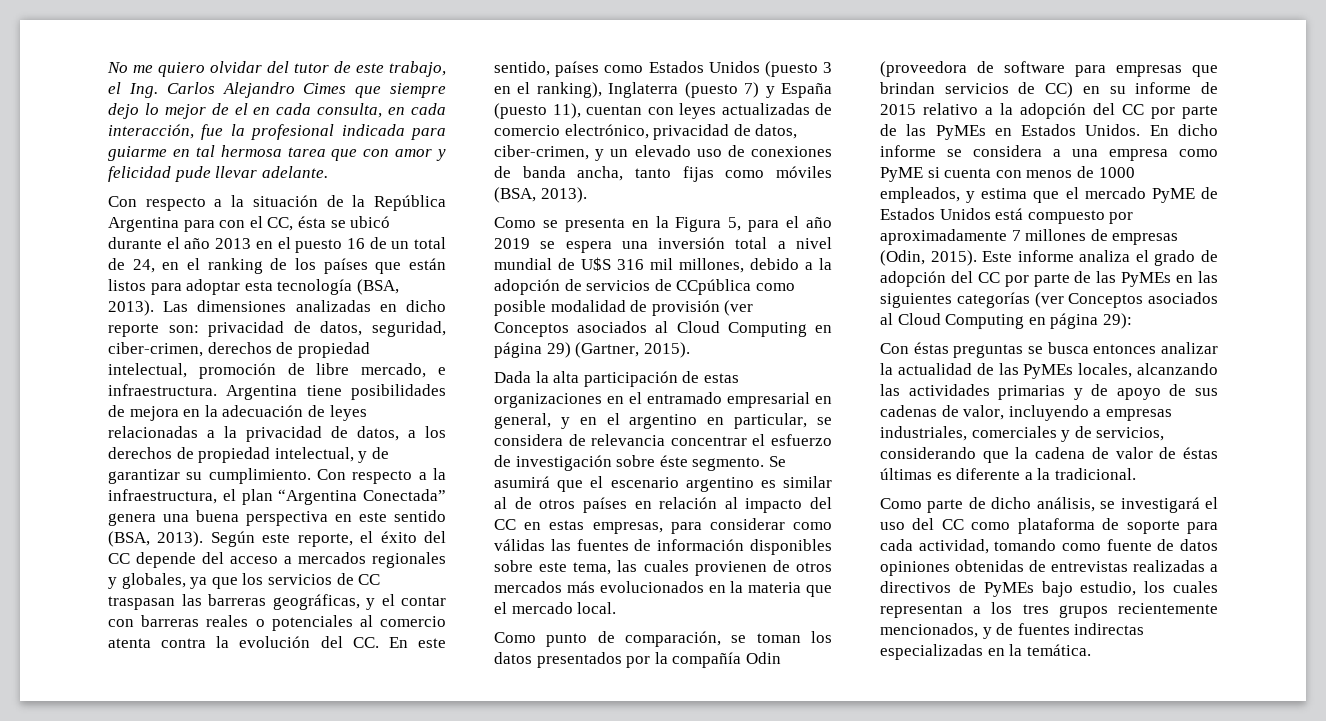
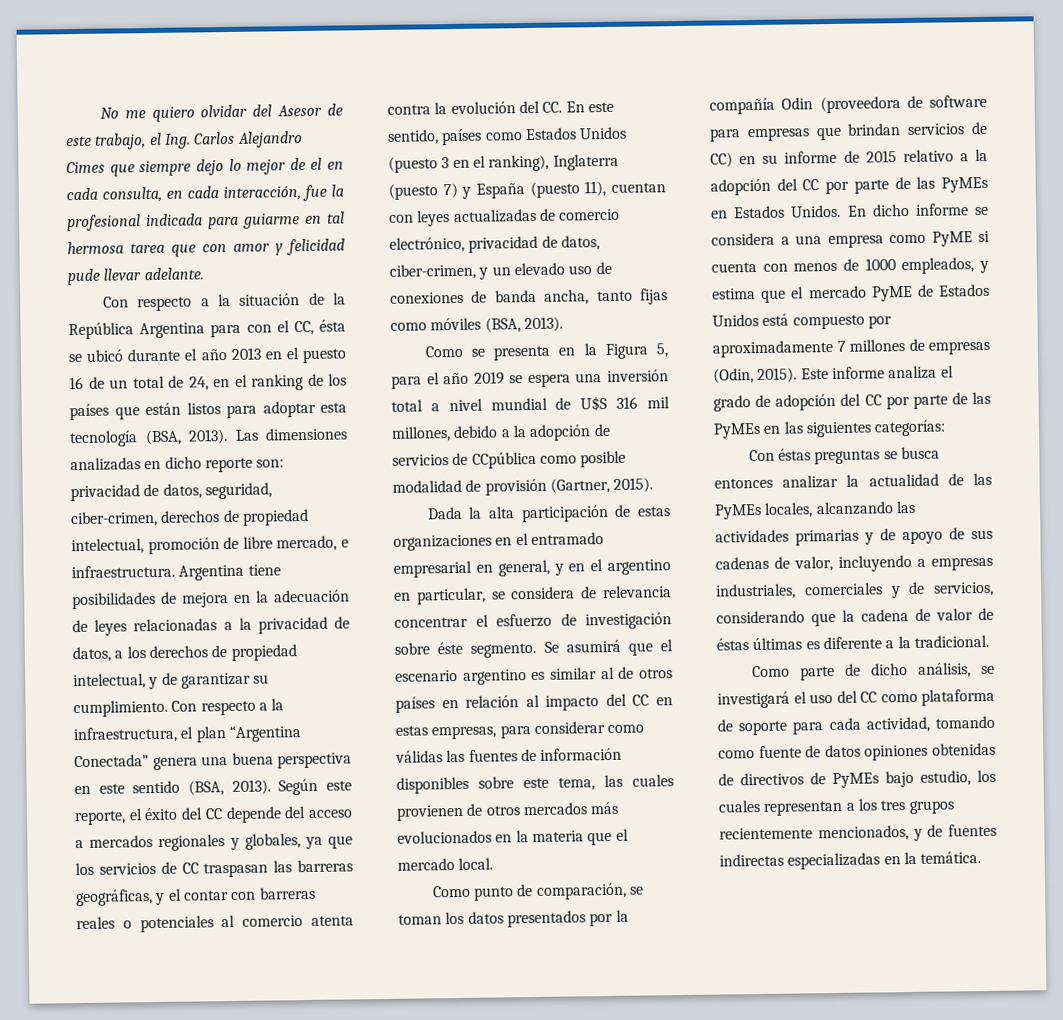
- No me quiero olvidar del tutor de este trabajo, el Ing. Carlos Alejandro Cimes que siempre dejo lo mejor de el en cada consulta, en cada interacción, fue la profesional indicada para guiarme en tal hermosa tarea que con amor y felicidad pude llevar adelante.
+ No me quiero olvidar del Asesor de este trabajo, el Ing. Carlos Alejandro Cimes que siempre dejo lo mejor de el en cada consulta, en cada interacción, fue la profesional indicada para guiarme en tal hermosa tarea que con amor y felicidad pude llevar adelante.
- Como se presenta en la Figura 5, para el año 2019 se espera una inversión total a nivel mundial de U$S 316 mil millones, debido a la adopción de servicios de CCpública como posible modalidad de provisión (ver Conceptos asociados al Cloud Computing en página 29) (Gartner, 2015).
+ Como se presenta en la Figura 5, para el año 2019 se espera una inversión total a nivel mundial de U$S 316 mil millones, debido a la adopción de servicios de CCpública como posible modalidad de provisión (Gartner, 2015).
- Este informe analiza el grado de adopción del CC por parte de las PyMEs en las siguientes categorías (ver Conceptos asociados al Cloud Computing en página 29):
+ Este informe analiza el grado de adopción del CC por parte de las PyMEs en las siguientes categorías:
- Como parte de dicho análisis, se investigará el uso del CC como plataforma de soporte para cada actividad, tomando como fuente de datos opiniones obtenidas de entrevistas realizadas a directivos de PyMEs bajo estudio, los cuales representan a los tres grupos recientemente mencionados, y de fuentes indirectas especializadas en la temática.
+ Como parte de dicho análisis, se investigará el uso del CC como plataforma de soporte para cada actividad, tomando como fuente de datos opiniones obtenidas de directivos de PyMEs bajo estudio, los cuales representan a los tres grupos recientemente mencionados, y de fuentes indirectas especializadas en la temática.

